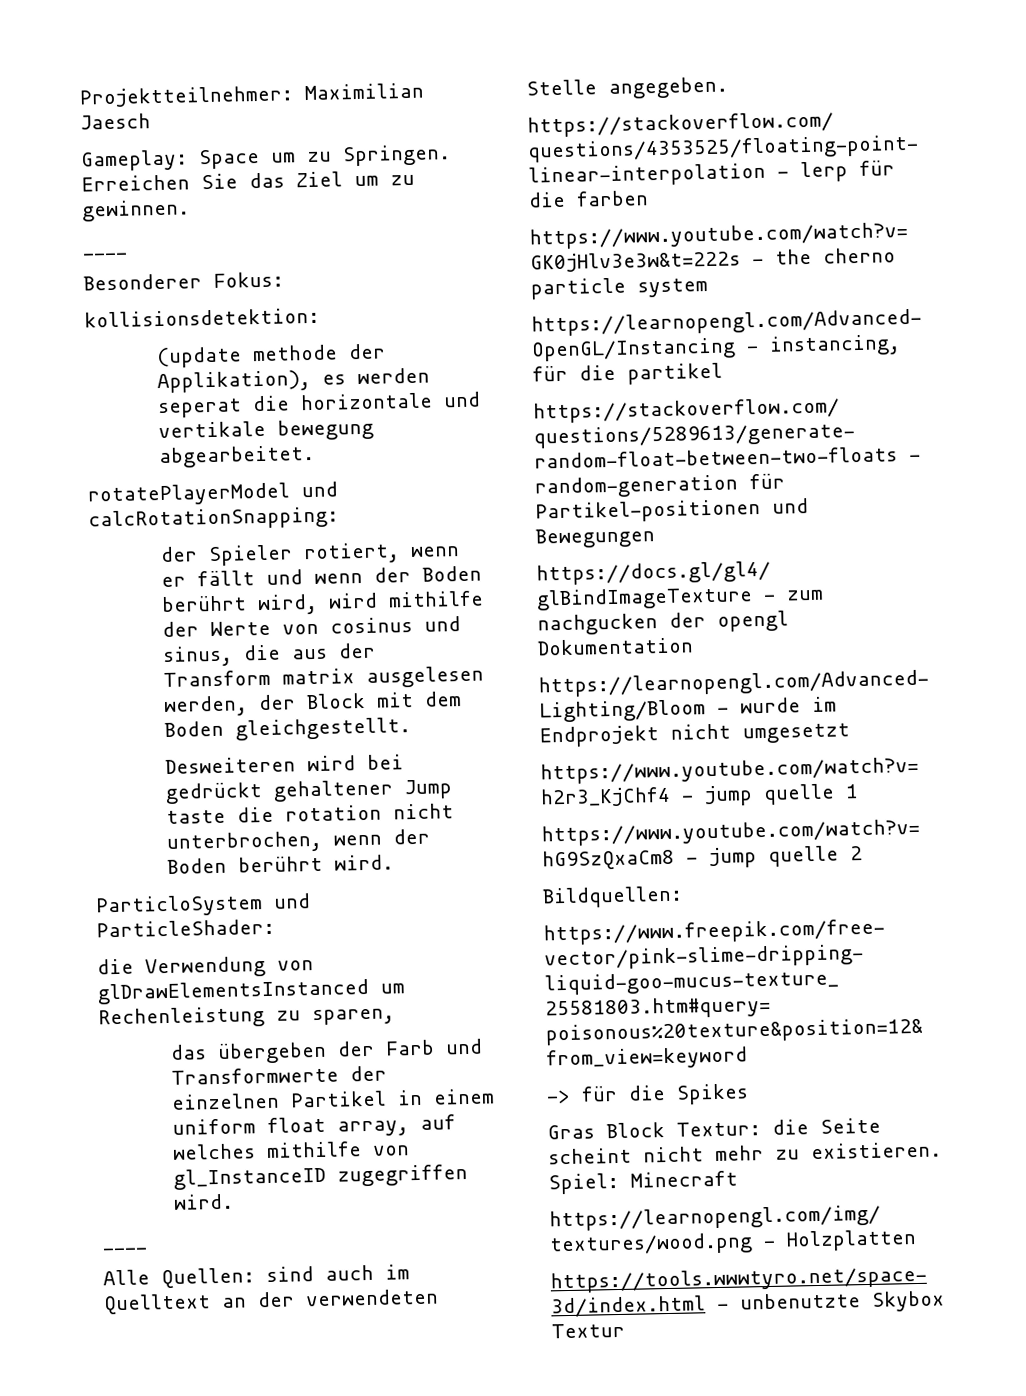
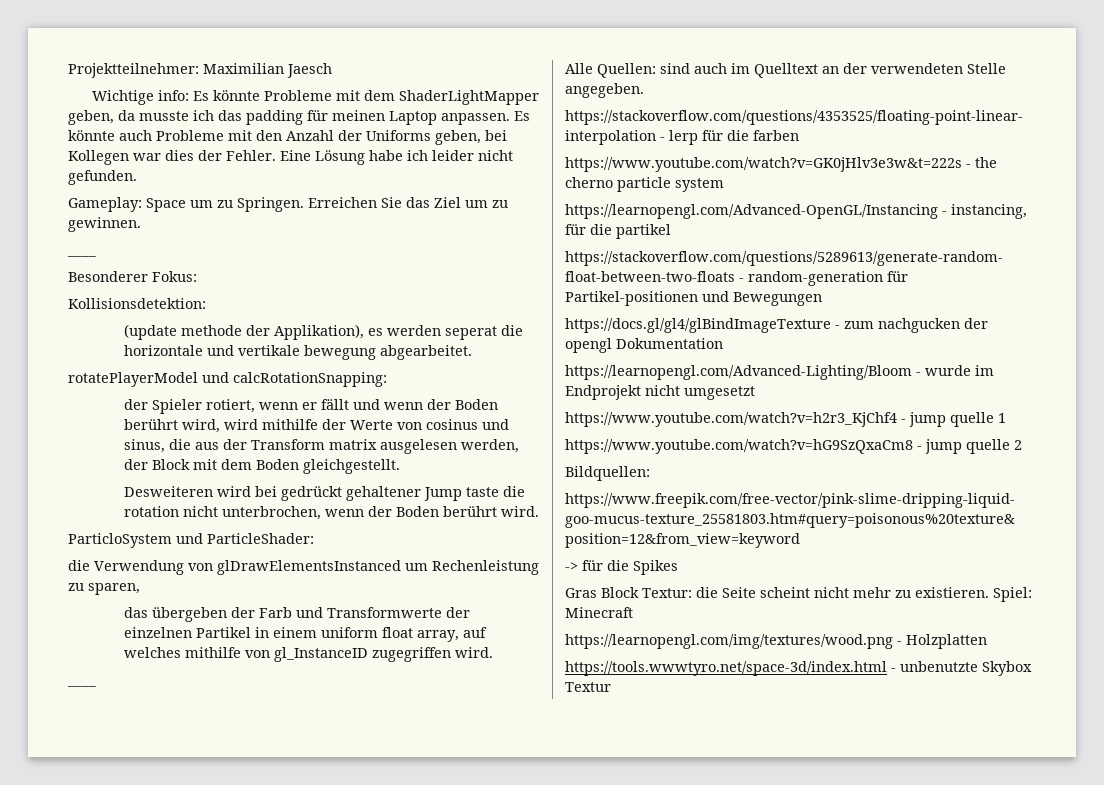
+ Wichtige info: Es könnte Probleme mit dem ShaderLightMapper geben, da musste ich das padding für meinen Laptop anpassen. Es könnte auch Probleme mit den Anzahl der Uniforms geben, bei Kollegen war dies der Fehler. Eine Lösung habe ich leider nicht gefunden.
- kollisionsdetektion:
+ Kollisionsdetektion:

